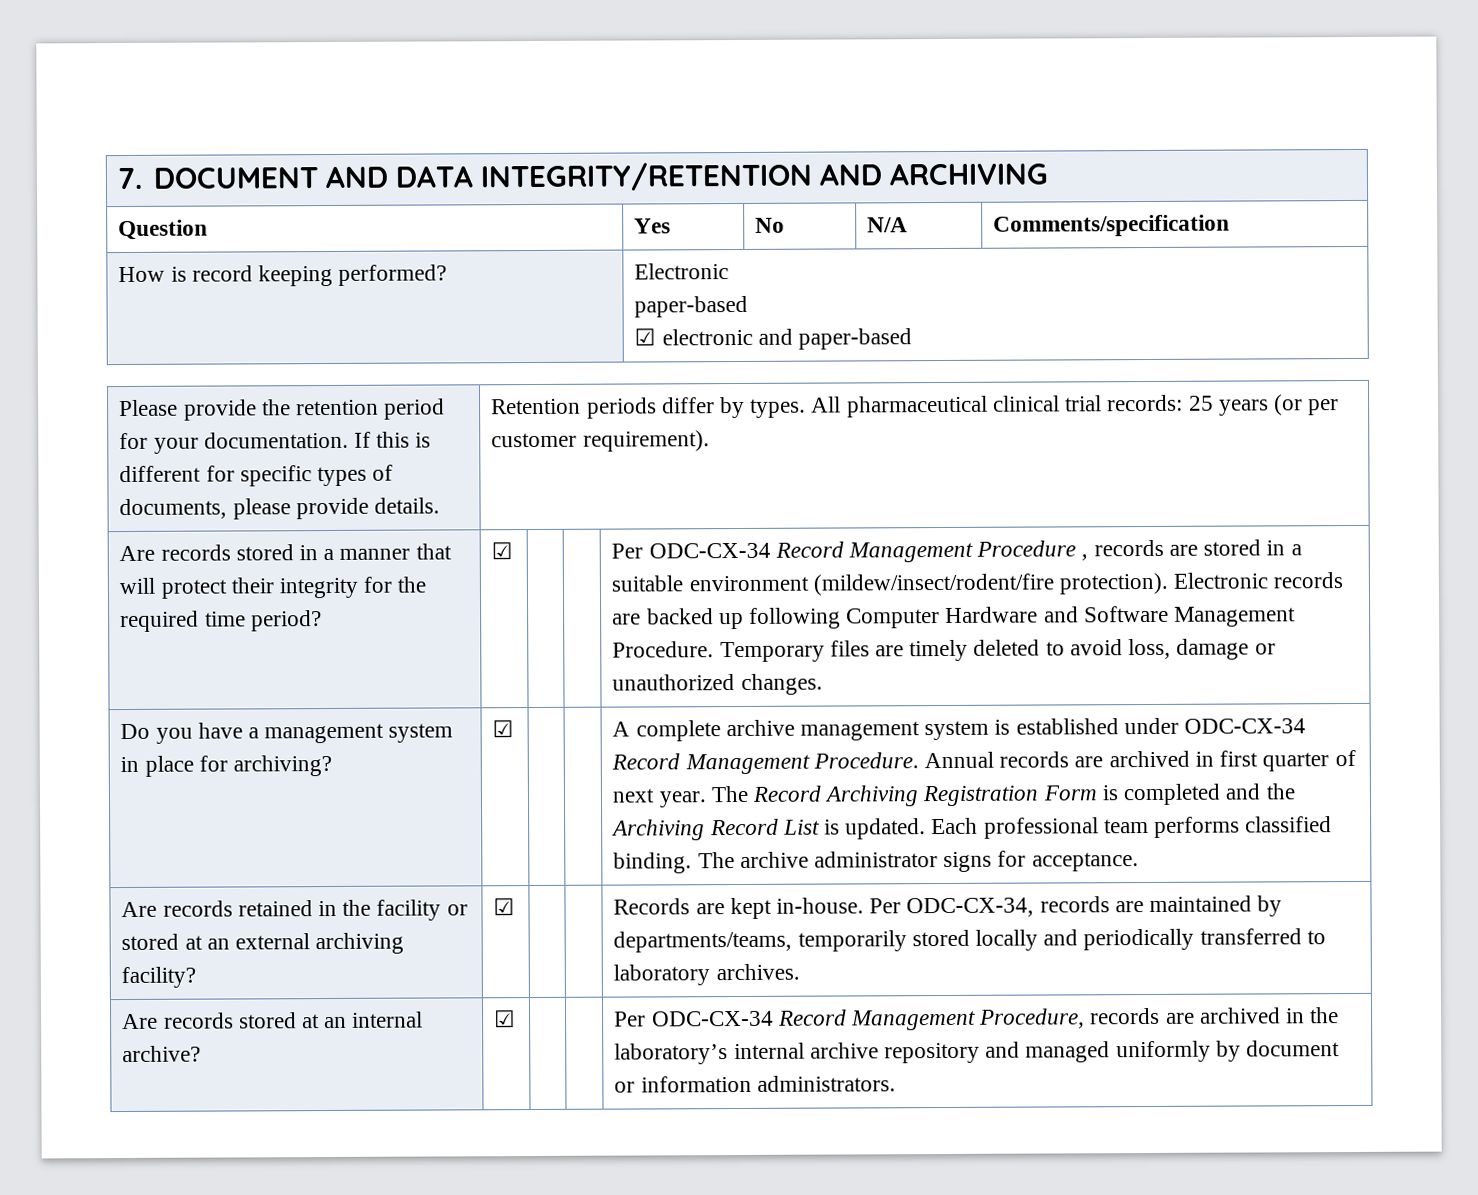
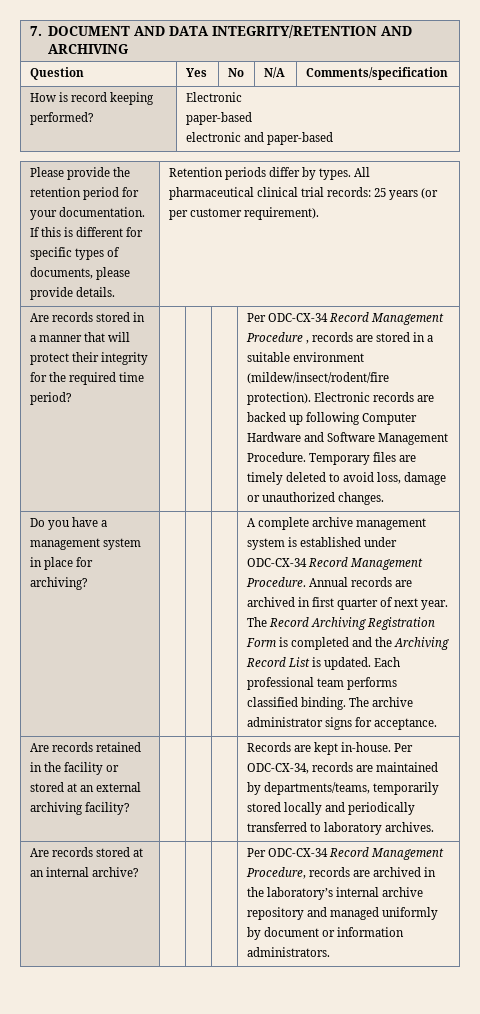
  How is record keeping performed? | Electronic
  paper-based
- ☑ electronic and paper-based
+ electronic and paper-based
- Are records stored in a manner that will protect their integrity for the required time period? | ☑
+ Are records stored in a manner that will protect their integrity for the required time period?
- Do you have a management system in place for archiving? | ☑
+ Do you have a management system in place for archiving?
- Are records retained in the facility or stored at an external archiving facility? | ☑ | | | Records are kept in-house. Per ODC-CX-34, records are maintained by departments/teams, temporarily stored locally and periodically transferred to laboratory archives.
+ Are records retained in the facility or stored at an external archiving facility? | | | | Records are kept in-house. Per ODC-CX-34, records are maintained by departments/teams, temporarily stored locally and periodically transferred to laboratory archives.
- Are records stored at an internal archive? | ☑ | | | Per ODC-CX-34 Record Management Procedure, records are archived in the laboratory’s internal archive repository and managed uniformly by document or information administrators.
+ Are records stored at an internal archive? | | | | Per ODC-CX-34 Record Management Procedure, records are archived in the laboratory’s internal archive repository and managed uniformly by document or information administrators.

